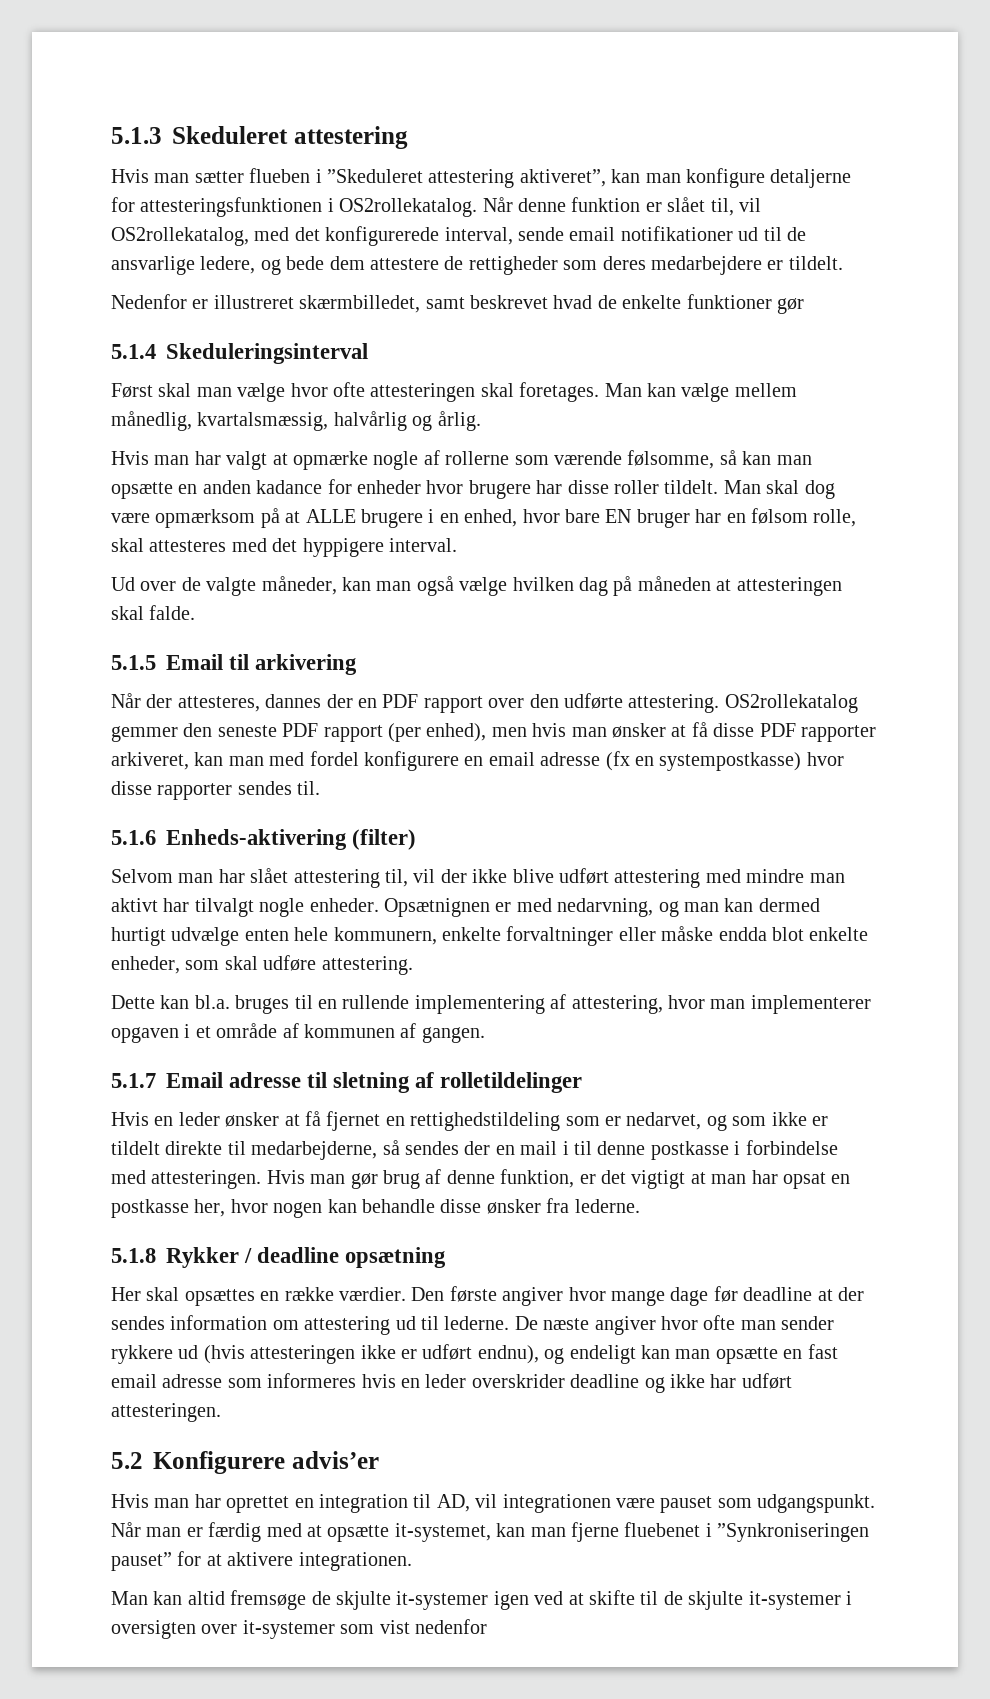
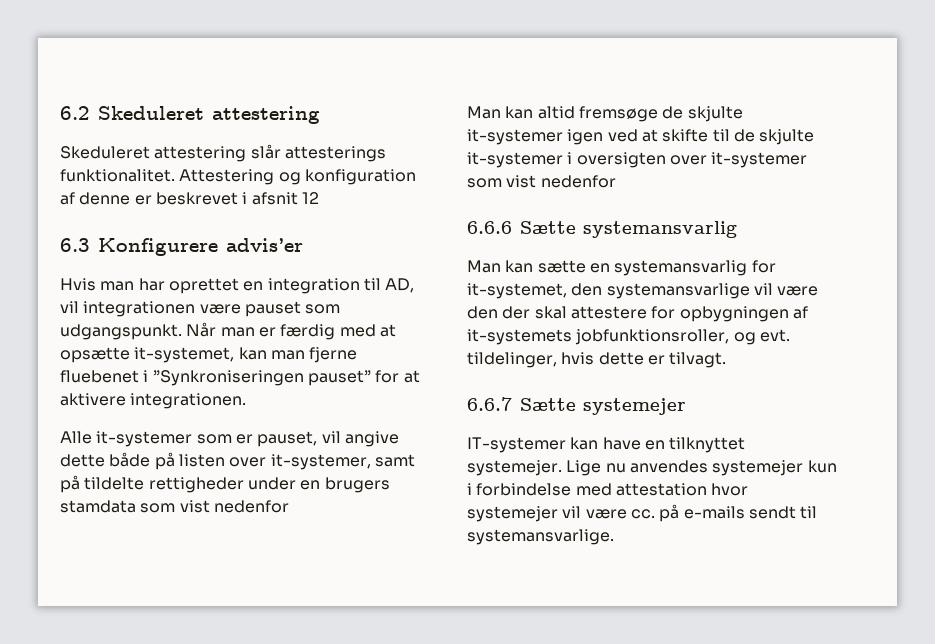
- 5.1.3 Skeduleret attestering
+ 6.2 Skeduleret attestering
- Hvis man sætter flueben i ”Skeduleret attestering aktiveret”, kan man konfigure detaljerne for attesteringsfunktionen i OS2rollekatalog. Når denne funktion er slået til, vil OS2rollekatalog, med det konfigurerede interval, sende email notifikationer ud til de ansvarlige ledere, og bede dem attestere de rettigheder som deres medarbejdere er tildelt.
- Nedenfor er illustreret skærmbilledet, samt beskrevet hvad de enkelte funktioner gør
- 5.1.4 Skeduleringsinterval
- Først skal man vælge hvor ofte attesteringen skal foretages. Man kan vælge mellem månedlig, kvartalsmæssig, halvårlig og årlig.
- Hvis man har valgt at opmærke nogle af rollerne som værende følsomme, så kan man opsætte en anden kadance for enheder hvor brugere har disse roller tildelt. Man skal dog være opmærksom på at ALLE brugere i en enhed, hvor bare EN bruger har en følsom rolle, skal attesteres med det hyppigere interval.
- Ud over de valgte måneder, kan man også vælge hvilken dag på måneden at attesteringen skal falde.
- 5.1.5 Email til arkivering
- Når der attesteres, dannes der en PDF rapport over den udførte attestering. OS2rollekatalog gemmer den seneste PDF rapport (per enhed), men hvis man ønsker at få disse PDF rapporter arkiveret, kan man med fordel konfigurere en email adresse (fx en systempostkasse) hvor disse rapporter sendes til.
- 5.1.6 Enheds-aktivering (filter)
- Selvom man har slået attestering til, vil der ikke blive udført attestering med mindre man aktivt har tilvalgt nogle enheder. Opsætnignen er med nedarvning, og man kan dermed hurtigt udvælge enten hele kommunern, enkelte forvaltninger eller måske endda blot enkelte enheder, som skal udføre attestering.
- Dette kan bl.a. bruges til en rullende implementering af attestering, hvor man implementerer opgaven i et område af kommunen af gangen.
- 5.1.7 Email adresse til sletning af rolletildelinger
- Hvis en leder ønsker at få fjernet en rettighedstildeling som er nedarvet, og som ikke er tildelt direkte til medarbejderne, så sendes der en mail i til denne postkasse i forbindelse med attesteringen. Hvis man gør brug af denne funktion, er det vigtigt at man har opsat en postkasse her, hvor nogen kan behandle disse ønsker fra lederne.
- 5.1.8 Rykker / deadline opsætning
- Her skal opsættes en række værdier. Den første angiver hvor mange dage før deadline at der sendes information om attestering ud til lederne. De næste angiver hvor ofte man sender rykkere ud (hvis attesteringen ikke er udført endnu), og endeligt kan man opsætte en fast email adresse som informeres hvis en leder overskrider deadline og ikke har udført attesteringen.
- 5.2 Konfigurere advis’er
+ Skeduleret attestering slår attesterings funktionalitet. Attestering og konfiguration af denne er beskrevet i afsnit 12
+ 6.3 Konfigurere advis’er
+ Alle it-systemer som er pauset, vil angive dette både på listen over it-systemer, samt på tildelte rettigheder under en brugers stamdata som vist nedenfor
+ 6.6.6 Sætte systemansvarlig
+ Man kan sætte en systemansvarlig for it-systemet, den systemansvarlige vil være den der skal attestere for opbygningen af it-systemets jobfunktionsroller, og evt. tildelinger, hvis dette er tilvagt.
+ 6.6.7 Sætte systemejer
+ IT-systemer kan have en tilknyttet systemejer. Lige nu anvendes systemejer kun i forbindelse med attestation hvor systemejer vil være cc. på e-mails sendt til systemansvarlige.

